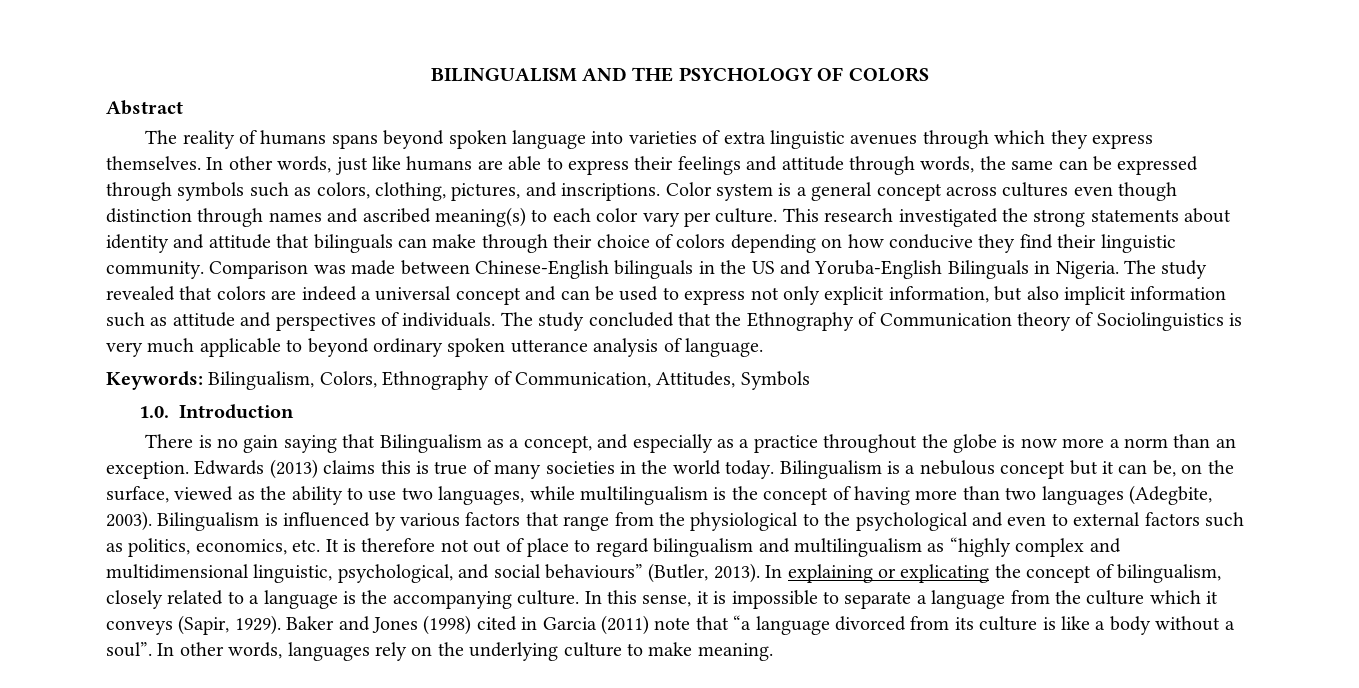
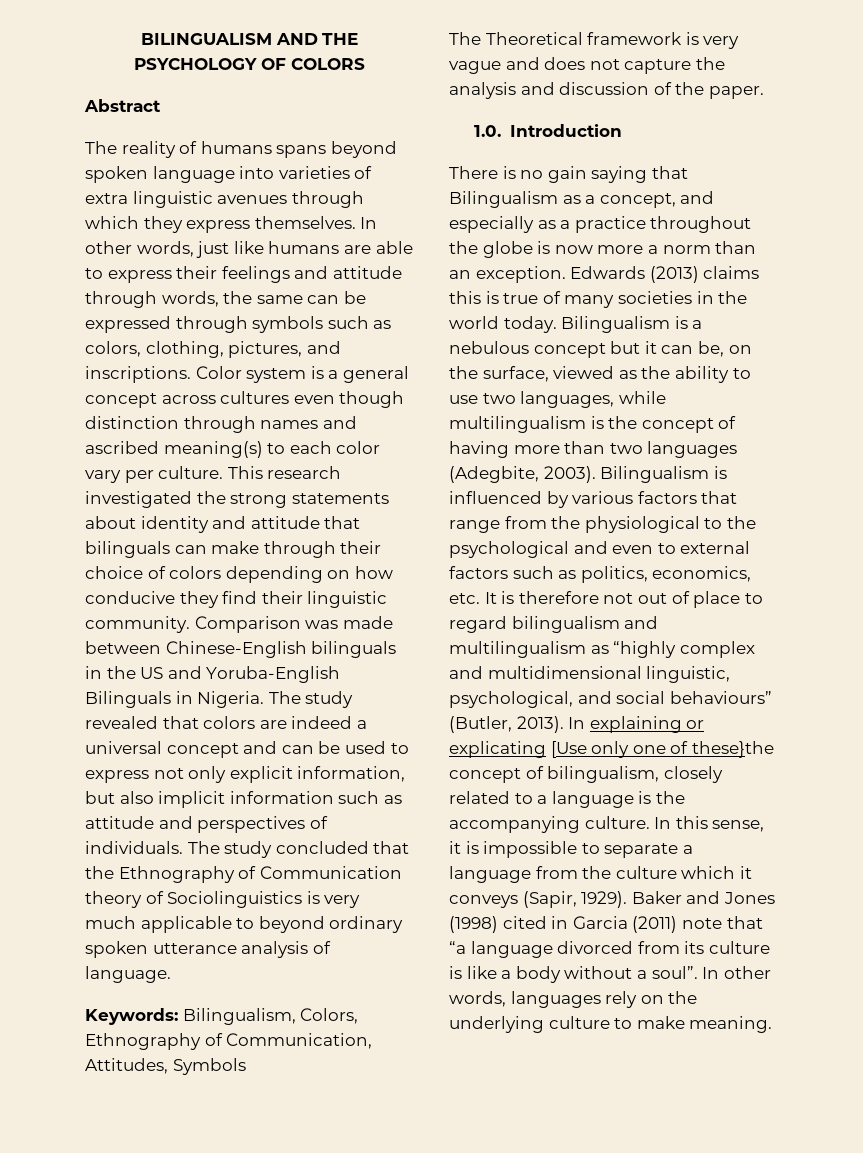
+ The Theoretical framework is very vague and does not capture the analysis and discussion of the paper.
- In explaining or explicating the concept of bilingualism, closely related to a language is the accompanying culture.
+ In explaining or explicating [Use only one of these}the concept of bilingualism, closely related to a language is the accompanying culture.

